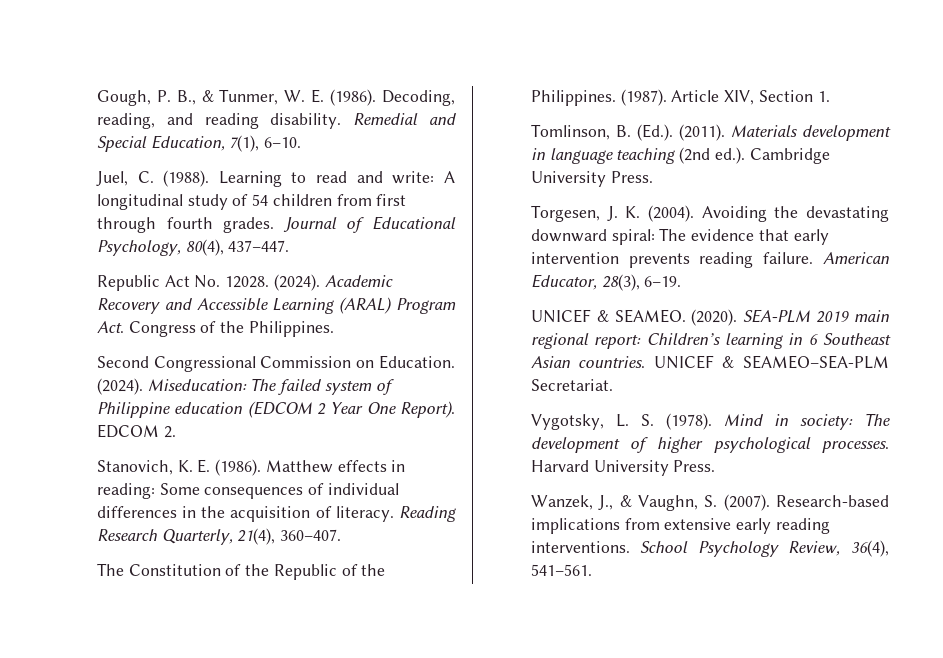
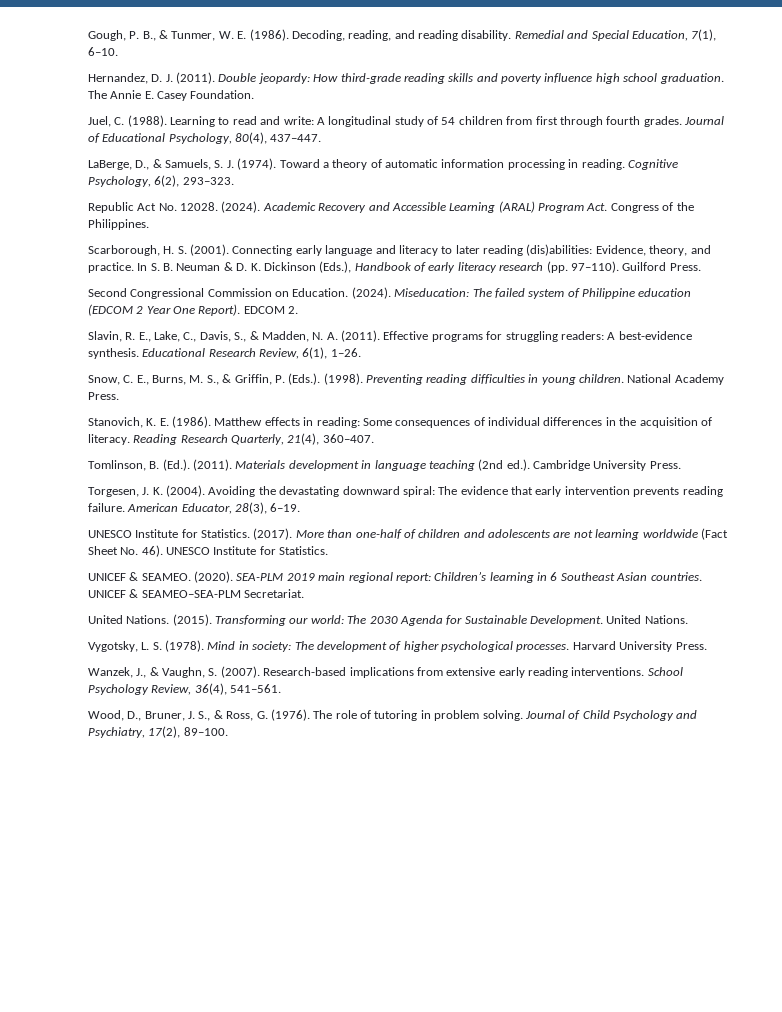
+ Hernandez, D. J. (2011). Double jeopardy: How third-grade reading skills and poverty influence high school graduation. The Annie E. Casey Foundation.
+ LaBerge, D., & Samuels, S. J. (1974). Toward a theory of automatic information processing in reading. Cognitive Psychology, 6(2), 293–323.
+ Scarborough, H. S. (2001). Connecting early language and literacy to later reading (dis)abilities: Evidence, theory, and practice. In S. B. Neuman & D. K. Dickinson (Eds.), Handbook of early literacy research (pp. 97–110). Guilford Press.
+ Slavin, R. E., Lake, C., Davis, S., & Madden, N. A. (2011). Effective programs for struggling readers: A best-evidence synthesis. Educational Research Review, 6(1), 1–26.
+ Snow, C. E., Burns, M. S., & Griffin, P. (Eds.). (1998). Preventing reading difficulties in young children. National Academy Press.
- The Constitution of the Republic of the Philippines. (1987). Article XIV, Section 1.
+ UNESCO Institute for Statistics. (2017). More than one-half of children and adolescents are not learning worldwide (Fact Sheet No. 46). UNESCO Institute for Statistics.
+ United Nations. (2015). Transforming our world: The 2030 Agenda for Sustainable Development. United Nations.
+ Wood, D., Bruner, J. S., & Ross, G. (1976). The role of tutoring in problem solving. Journal of Child Psychology and Psychiatry, 17(2), 89–100.

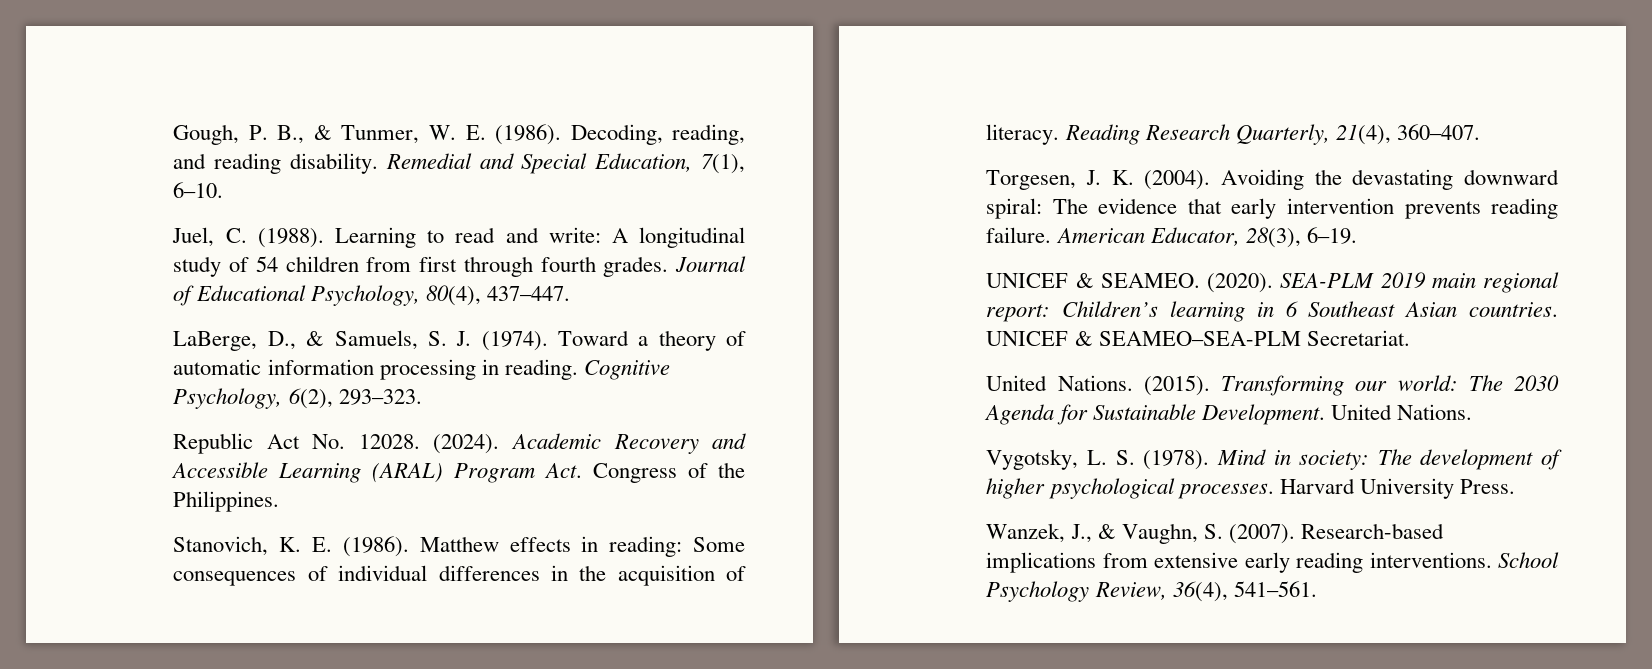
- Hernandez, D. J. (2011). Double jeopardy: How third-grade reading skills and poverty influence high school graduation. The Annie E. Casey Foundation.
- Scarborough, H. S. (2001). Connecting early language and literacy to later reading (dis)abilities: Evidence, theory, and practice. In S. B. Neuman & D. K. Dickinson (Eds.), Handbook of early literacy research (pp. 97–110). Guilford Press.
- Second Congressional Commission on Education. (2024). Miseducation: The failed system of Philippine education (EDCOM 2 Year One Report). EDCOM 2.
- Slavin, R. E., Lake, C., Davis, S., & Madden, N. A. (2011). Effective programs for struggling readers: A best-evidence synthesis. Educational Research Review, 6(1), 1–26.
- Snow, C. E., Burns, M. S., & Griffin, P. (Eds.). (1998). Preventing reading difficulties in young children. National Academy Press.
- Tomlinson, B. (Ed.). (2011). Materials development in language teaching (2nd ed.). Cambridge University Press.
- UNESCO Institute for Statistics. (2017). More than one-half of children and adolescents are not learning worldwide (Fact Sheet No. 46). UNESCO Institute for Statistics.
- Wood, D., Bruner, J. S., & Ross, G. (1976). The role of tutoring in problem solving. Journal of Child Psychology and Psychiatry, 17(2), 89–100.

